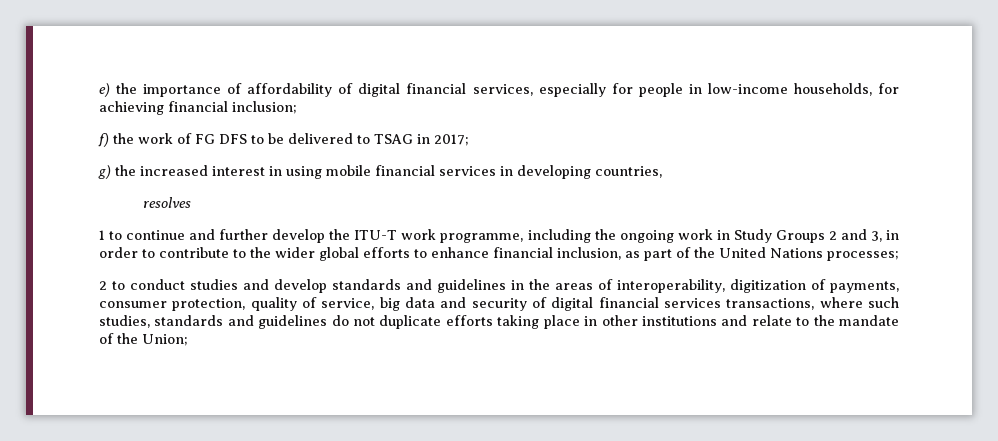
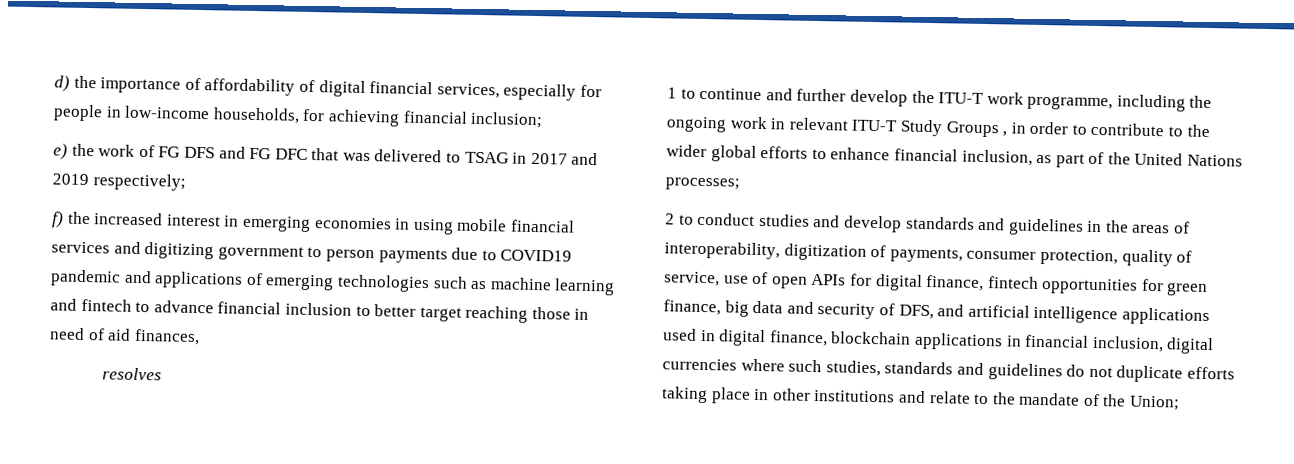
- e) the importance of affordability of digital financial services, especially for people in low-income households, for achieving financial inclusion;
+ d) the importance of affordability of digital financial services, especially for people in low-income households, for achieving financial inclusion;
- f) the work of FG DFS to be delivered to TSAG in 2017;
- g) the increased interest in using mobile financial services in developing countries,
+ e) the work of FG DFS and FG DFC that was delivered to TSAG in 2017 and 2019 respectively;
+ f) the increased interest in emerging economies in using mobile financial services and digitizing government to person payments due to COVID19 pandemic and applications of emerging technologies such as machine learning and fintech to advance financial inclusion to better target reaching those in need of aid finances,
- 1 to continue and further develop the ITU-T work programme, including the ongoing work in Study Groups 2 and 3, in order to contribute to the wider global efforts to enhance financial inclusion, as part of the United Nations processes;
+ 1 to continue and further develop the ITU-T work programme, including the ongoing work in relevant ITU-T Study Groups , in order to contribute to the wider global efforts to enhance financial inclusion, as part of the United Nations processes;
- 2 to conduct studies and develop standards and guidelines in the areas of interoperability, digitization of payments, consumer protection, quality of service, big data and security of digital financial services transactions, where such studies, standards and guidelines do not duplicate efforts taking place in other institutions and relate to the mandate of the Union;
+ 2 to conduct studies and develop standards and guidelines in the areas of interoperability, digitization of payments, consumer protection, quality of service, use of open APIs for digital finance, fintech opportunities for green finance, big data and security of DFS, and artificial intelligence applications used in digital finance, blockchain applications in financial inclusion, digital currencies where such studies, standards and guidelines do not duplicate efforts taking place in other institutions and relate to the mandate of the Union;

